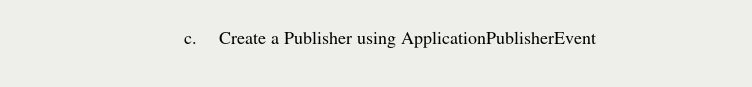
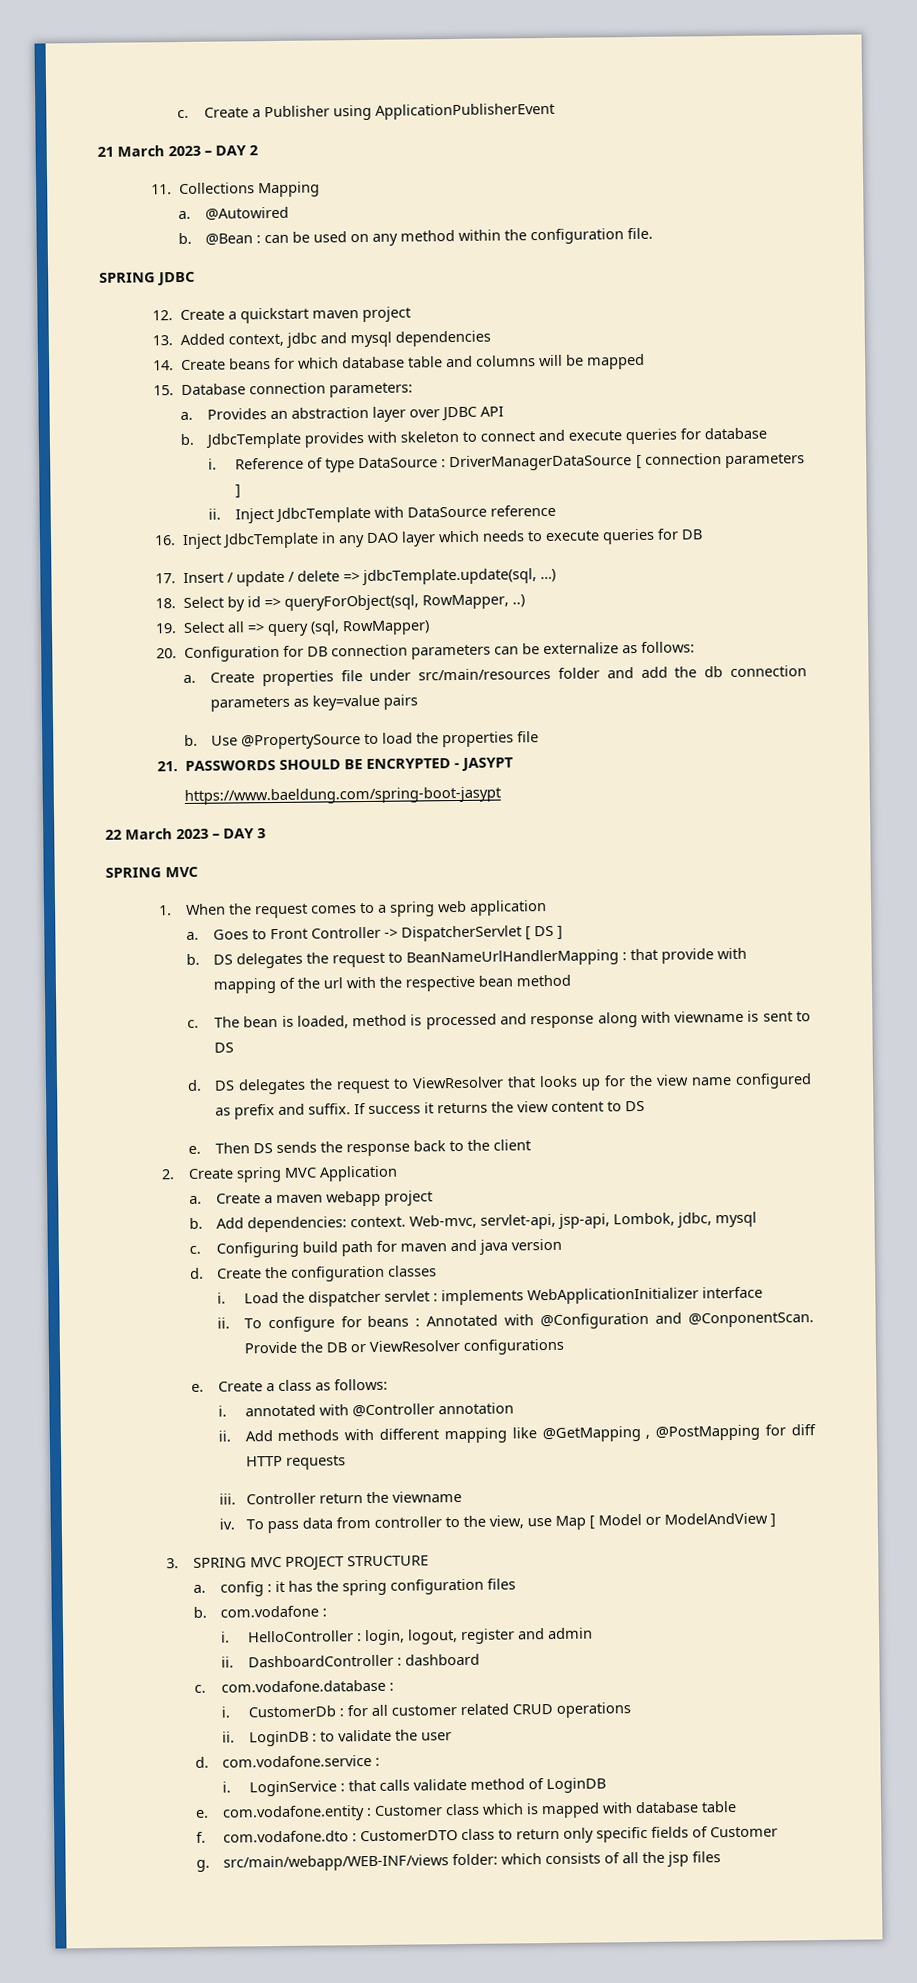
+ 21 March 2023 – DAY 2
+ 11. Collections Mapping
+ a. @Autowired
+ b. @Bean : can be used on any method within the configuration file.
+ SPRING JDBC
+ 12. Create a quickstart maven project
+ 13. Added context, jdbc and mysql dependencies
+ 14. Create beans for which database table and columns will be mapped
+ 15. Database connection parameters:
+ a. Provides an abstraction layer over JDBC API
+ b. JdbcTemplate provides with skeleton to connect and execute queries for database
+ i. Reference of type DataSource : DriverManagerDataSource [ connection parameters ]
+ ii. Inject JdbcTemplate with DataSource reference
+ 16. Inject JdbcTemplate in any DAO layer which needs to execute queries for DB
+ 17. Insert / update / delete => jdbcTemplate.update(sql, …)
+ 18. Select by id => queryForObject(sql, RowMapper, ..)
+ 19. Select all => query (sql, RowMapper)
+ 20. Configuration for DB connection parameters can be externalize as follows:
+ a. Create properties file under src/main/resources folder and add the db connection parameters as key=value pairs
+ b. Use @PropertySource to load the properties file
+ 21. PASSWORDS SHOULD BE ENCRYPTED - JASYPT
+ https://www.baeldung.com/spring-boot-jasypt
+ 22 March 2023 – DAY 3
+ SPRING MVC
+ 1. When the request comes to a spring web application
+ a. Goes to Front Controller -> DispatcherServlet [ DS ]
+ b. DS delegates the request to BeanNameUrlHandlerMapping : that provide with mapping of the url with the respective bean method
+ c. The bean is loaded, method is processed and response along with viewname is sent to DS
+ d. DS delegates the request to ViewResolver that looks up for the view name configured as prefix and suffix. If success it returns the view content to DS
+ e. Then DS sends the response back to the client
+ 2. Create spring MVC Application
+ a. Create a maven webapp project
+ b. Add dependencies: context. Web-mvc, servlet-api, jsp-api, Lombok, jdbc, mysql
+ c. Configuring build path for maven and java version
+ d. Create the configuration classes
+ i. Load the dispatcher servlet : implements WebApplicationInitializer interface
+ ii. To configure for beans : Annotated with @Configuration and @ConponentScan. Provide the DB or ViewResolver configurations
+ e. Create a class as follows:
+ i. annotated with @Controller annotation
+ ii. Add methods with different mapping like @GetMapping , @PostMapping for diff HTTP requests
+ iii. Controller return the viewname
+ iv. To pass data from controller to the view, use Map [ Model or ModelAndView ]
+ 3. SPRING MVC PROJECT STRUCTURE
+ a. config : it has the spring configuration files
+ b. com.vodafone :
+ i. HelloController : login, logout, register and admin
+ ii. DashboardController : dashboard
+ c. com.vodafone.database :
+ i. CustomerDb : for all customer related CRUD operations
+ ii. LoginDB : to validate the user
+ d. com.vodafone.service :
+ i. LoginService : that calls validate method of LoginDB
+ e. com.vodafone.entity : Customer class which is mapped with database table
+ f. com.vodafone.dto : CustomerDTO class to return only specific fields of Customer
+ g. src/main/webapp/WEB-INF/views folder: which consists of all the jsp files

